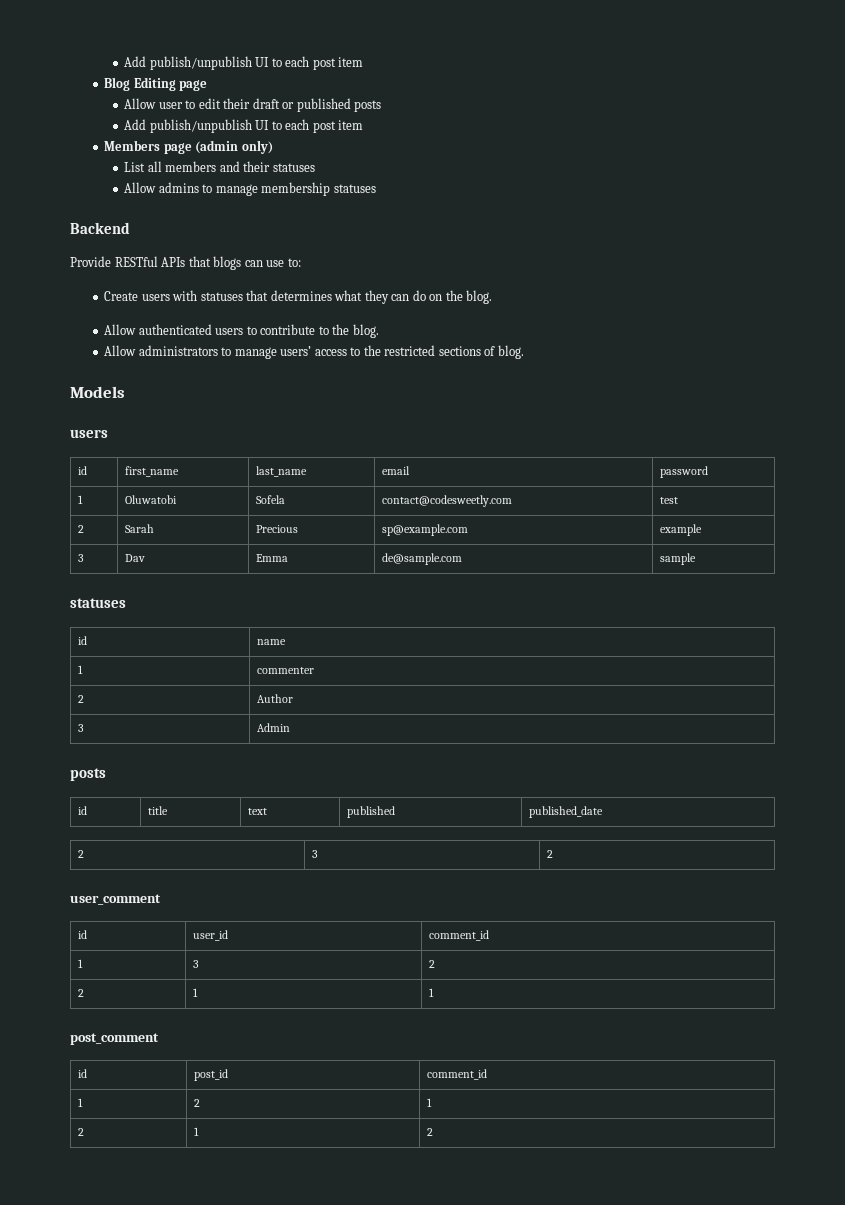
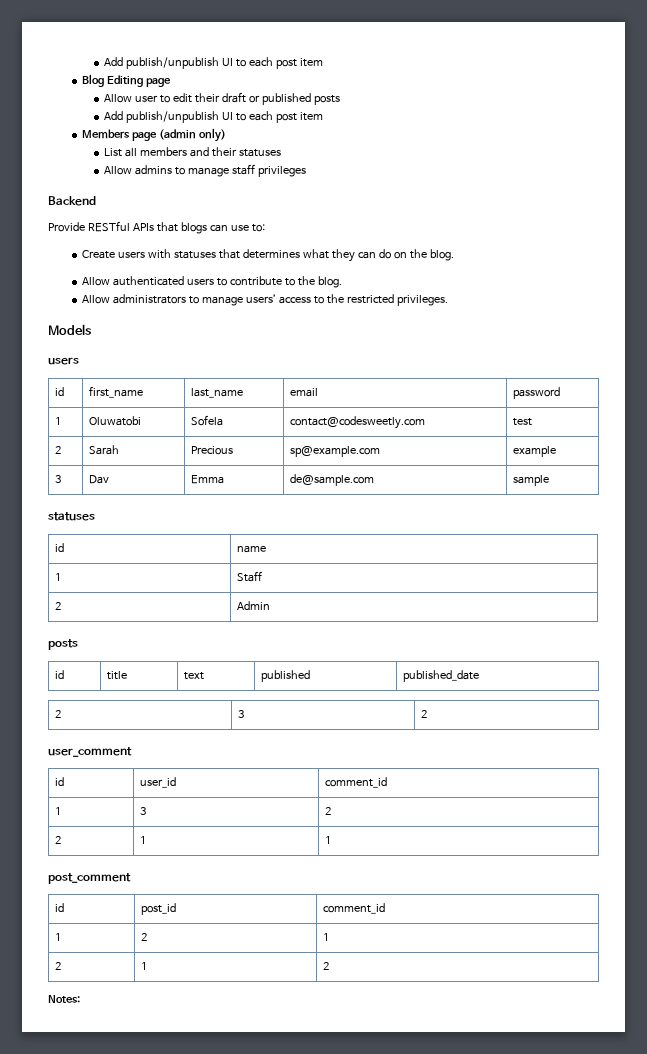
- Allow admins to manage membership statuses
+ Allow admins to manage staff privileges
- Allow administrators to manage users’ access to the restricted sections of blog.
+ Allow administrators to manage users’ access to the restricted privileges.
- 1 | commenter
- 2 | Author
- 3 | Admin
+ 1 | Staff
+ 2 | Admin
+ Notes:

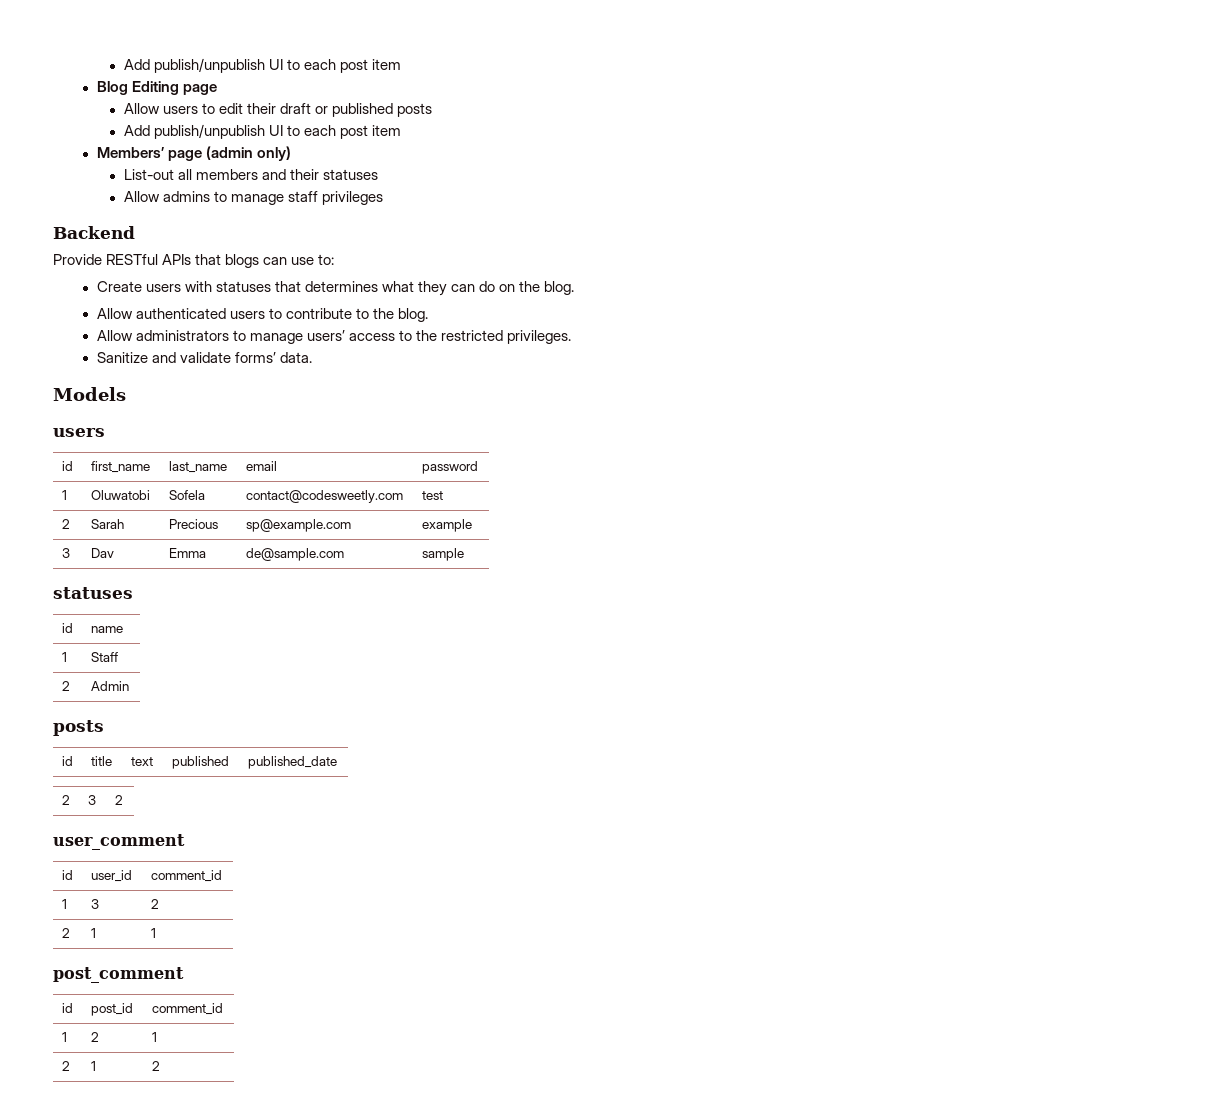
- Allow user to edit their draft or published posts
+ Allow users to edit their draft or published posts
- Members page (admin only)
+ Members’ page (admin only)
- List all members and their statuses
+ List-out all members and their statuses
+ Sanitize and validate forms’ data.
- Notes:

